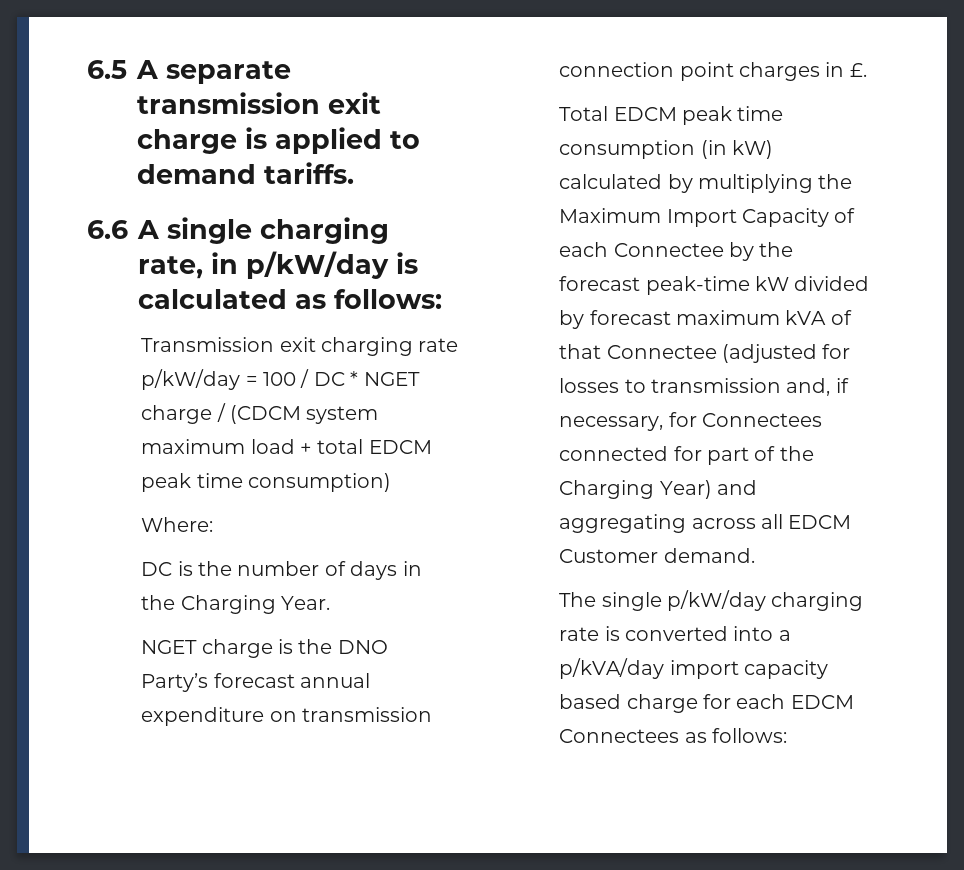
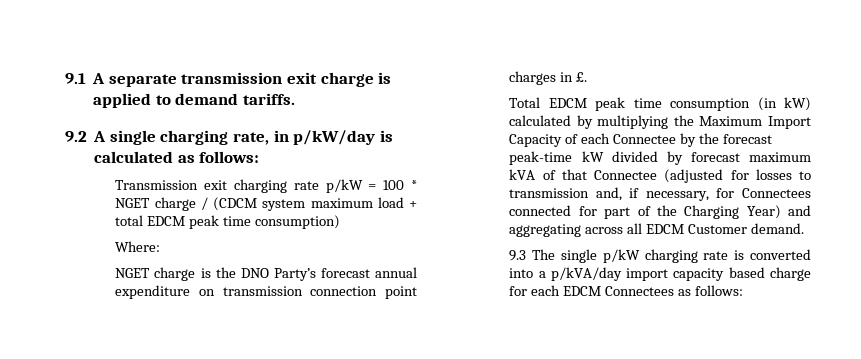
- 6.5 A separate transmission exit charge is applied to demand tariffs.
+ 9.1 A separate transmission exit charge is applied to demand tariffs.
- 6.6 A single charging rate, in p/kW/day is calculated as follows:
+ 9.2 A single charging rate, in p/kW/day is calculated as follows:
- Transmission exit charging rate p/kW/day = 100 / DC * NGET charge / (CDCM system maximum load + total EDCM peak time consumption)
+ Transmission exit charging rate p/kW = 100 * NGET charge / (CDCM system maximum load + total EDCM peak time consumption)
- DC is the number of days in the Charging Year.
- The single p/kW/day charging rate is converted into a p/kVA/day import capacity based charge for each EDCM Connectees as follows:
+ 9.3 The single p/kW charging rate is converted into a p/kVA/day import capacity based charge for each EDCM Connectees as follows:

